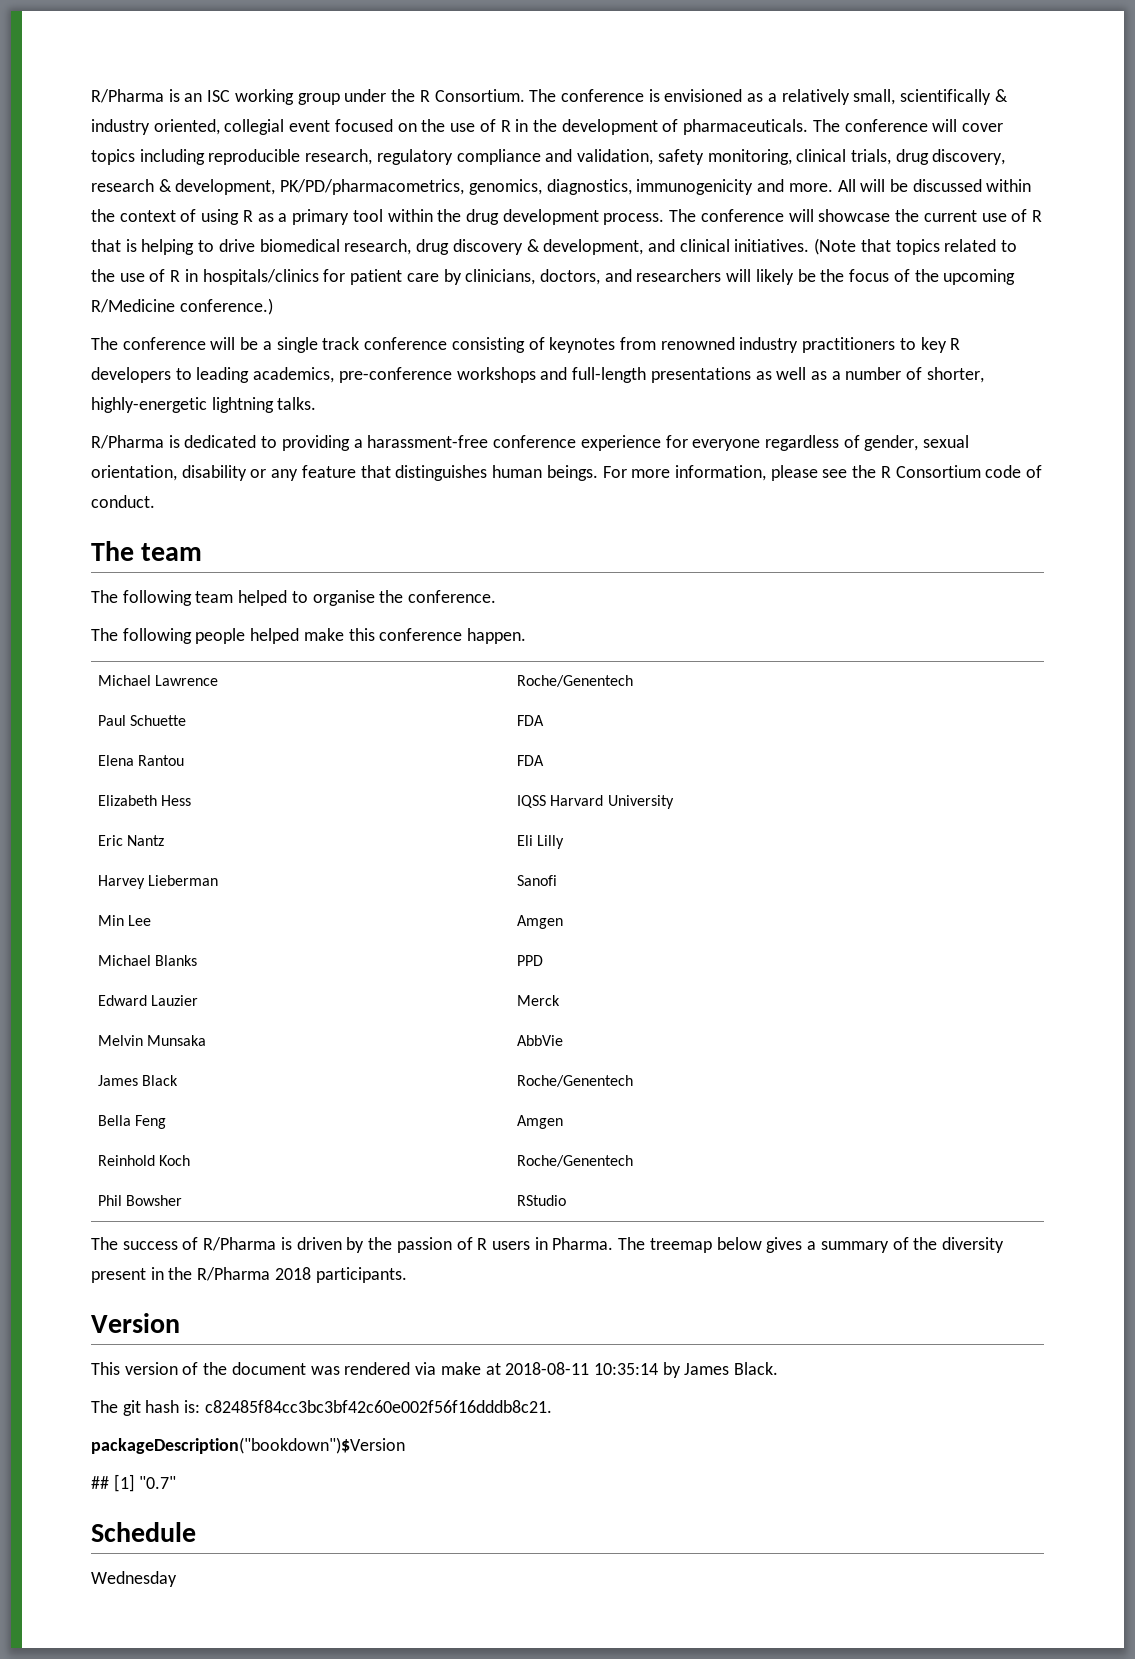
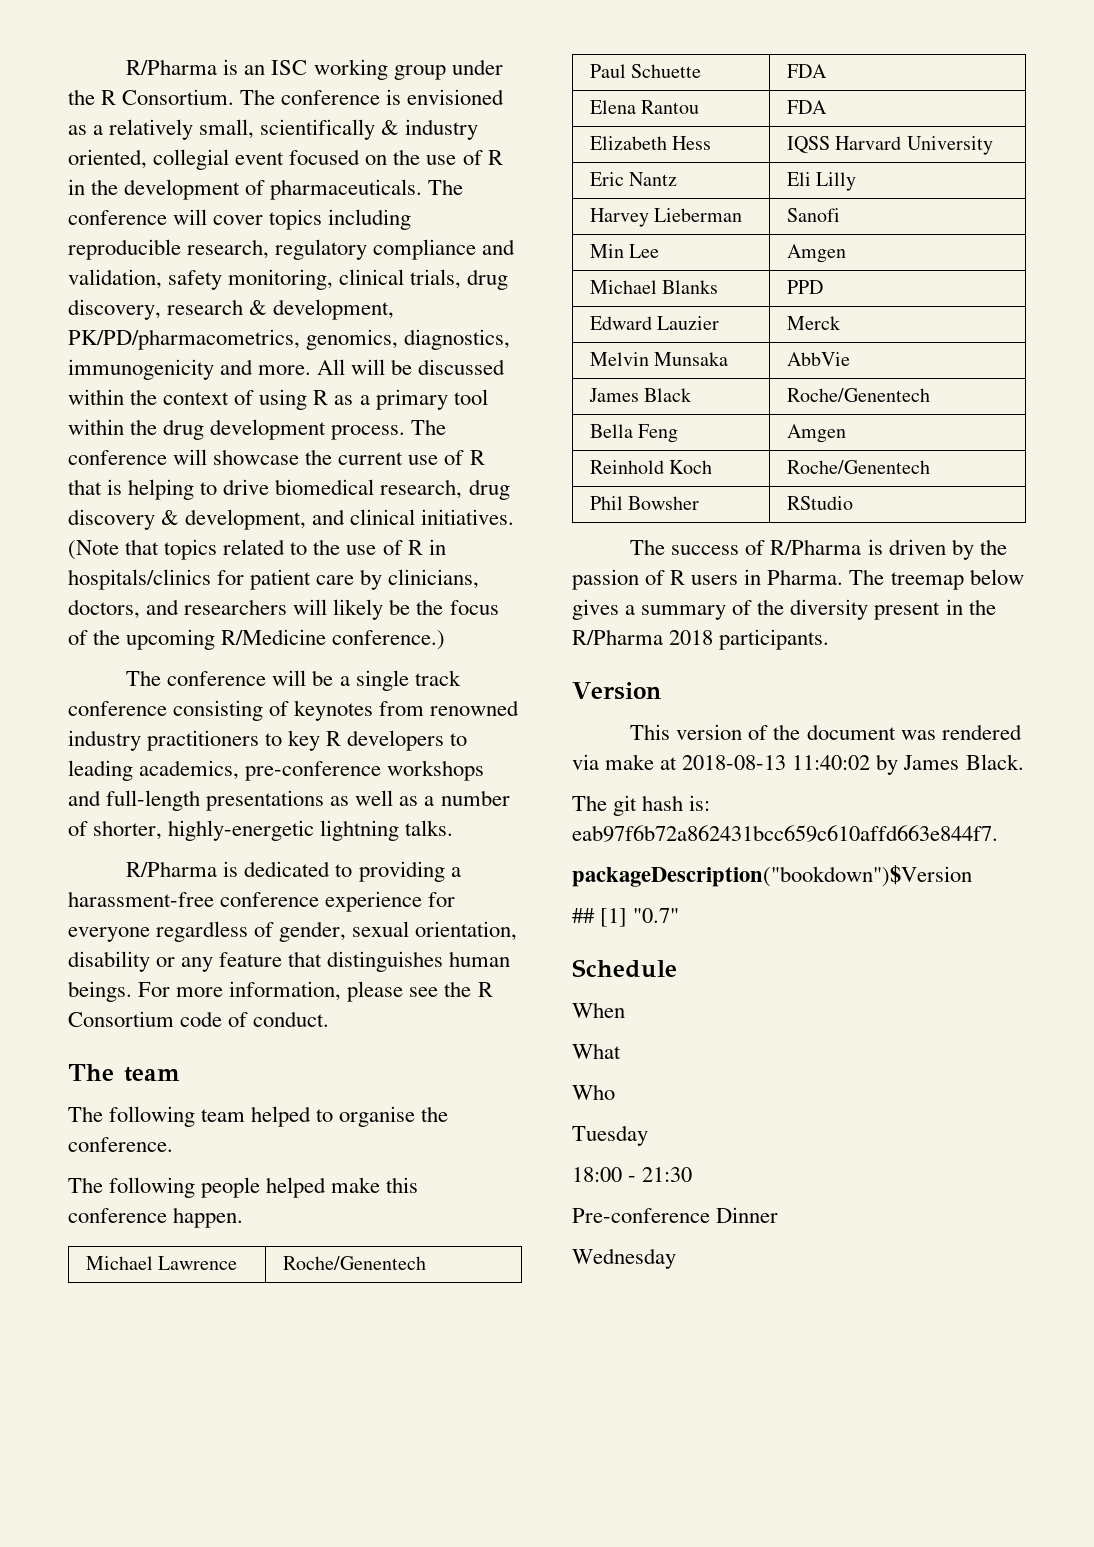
- This version of the document was rendered via make at 2018-08-11 10:35:14 by James Black.
+ This version of the document was rendered via make at 2018-08-13 11:40:02 by James Black.
- The git hash is: c82485f84cc3bc3bf42c60e002f56f16dddb8c21.
+ The git hash is: eab97f6b72a862431bcc659c610affd663e844f7.
+ When
+ What
+ Who
+ Tuesday
+ 18:00 - 21:30
+ Pre-conference Dinner

